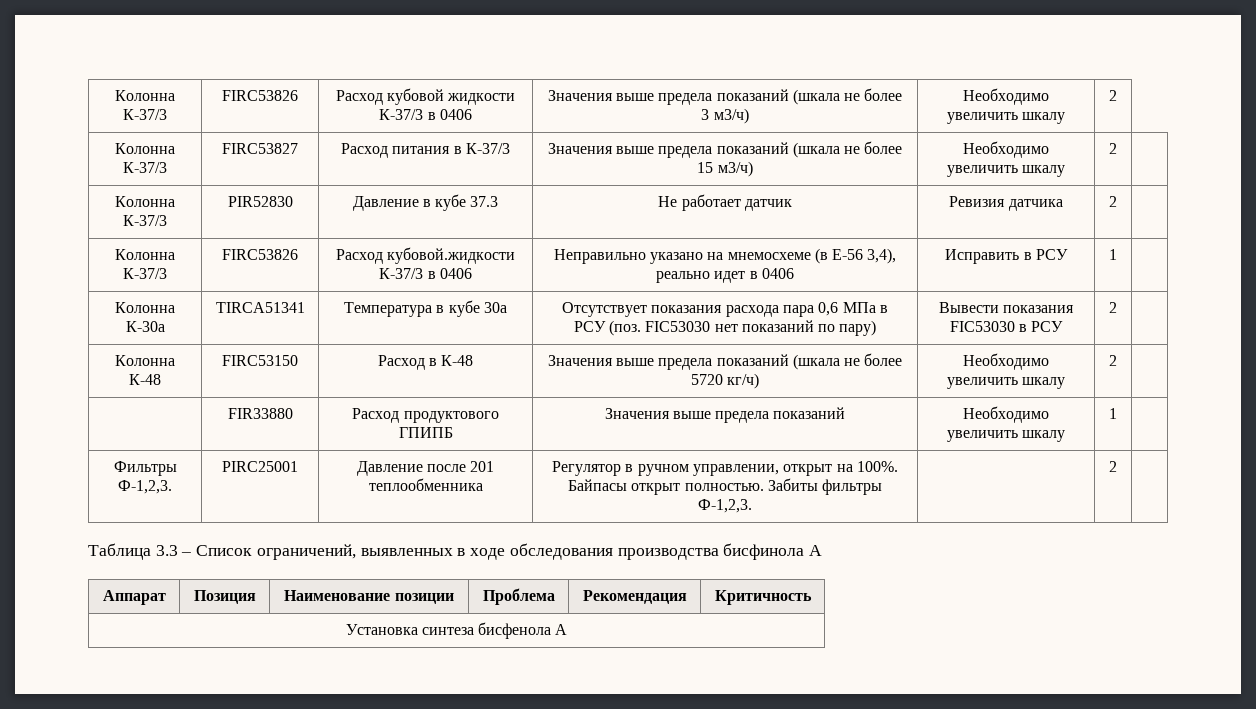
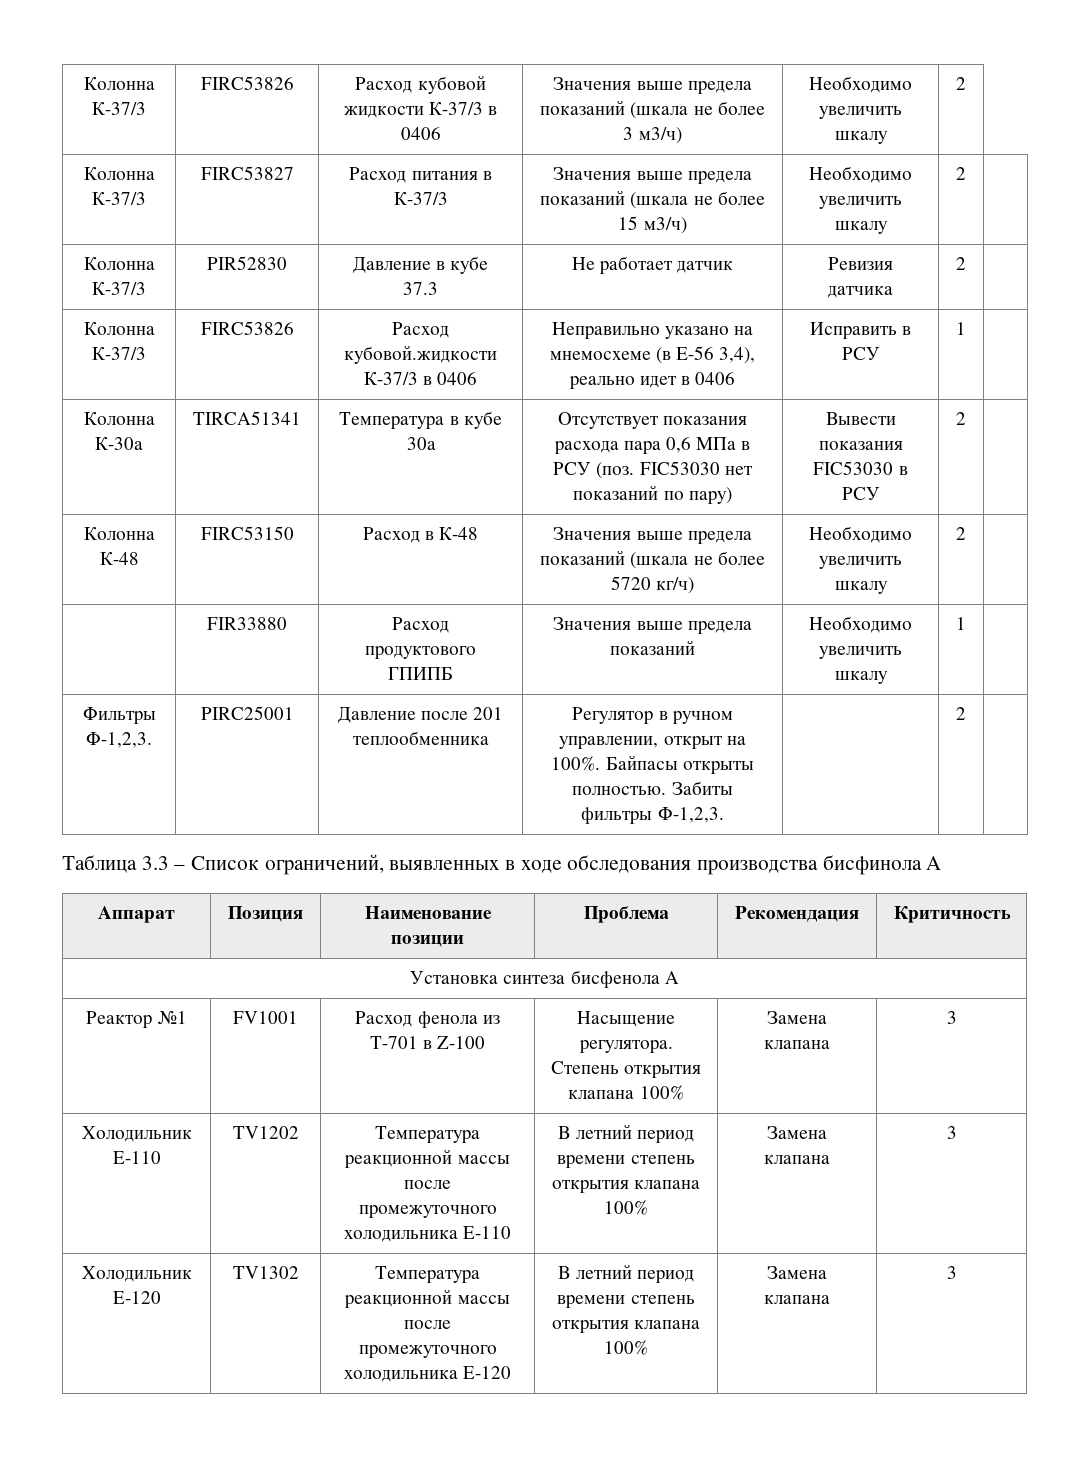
- Фильтры Ф-1,2,3. | PIRC25001 | Давление после 201 теплообменника | Регулятор в ручном управлении, открыт на 100%. Байпасы открыт полностью. Забиты фильтры Ф-1,2,3. | | 2 |
+ Фильтры Ф-1,2,3. | PIRC25001 | Давление после 201 теплообменника | Регулятор в ручном управлении, открыт на 100%. Байпасы открыты полностью. Забиты фильтры Ф-1,2,3. | | 2 |
+ Реактор №1 | FV1001 | Расход фенола из Т-701 в Z-100 | Насыщение регулятора. Степень открытия клапана 100% | Замена клапана | 3
+ Холодильник E-110 | TV1202 | Температура реакционной массы после промежуточного холодильника E-110 | В летний период времени степень открытия клапана 100% | Замена клапана | 3
+ Холодильник E-120 | TV1302 | Температура реакционной массы после промежуточного холодильника E-120 | В летний период времени степень открытия клапана 100% | Замена клапана | 3

